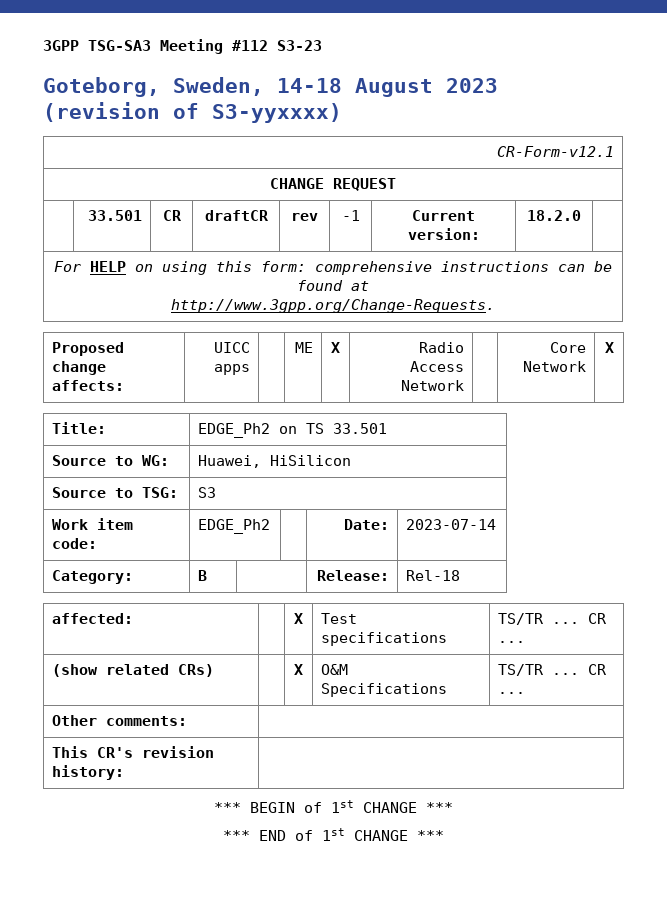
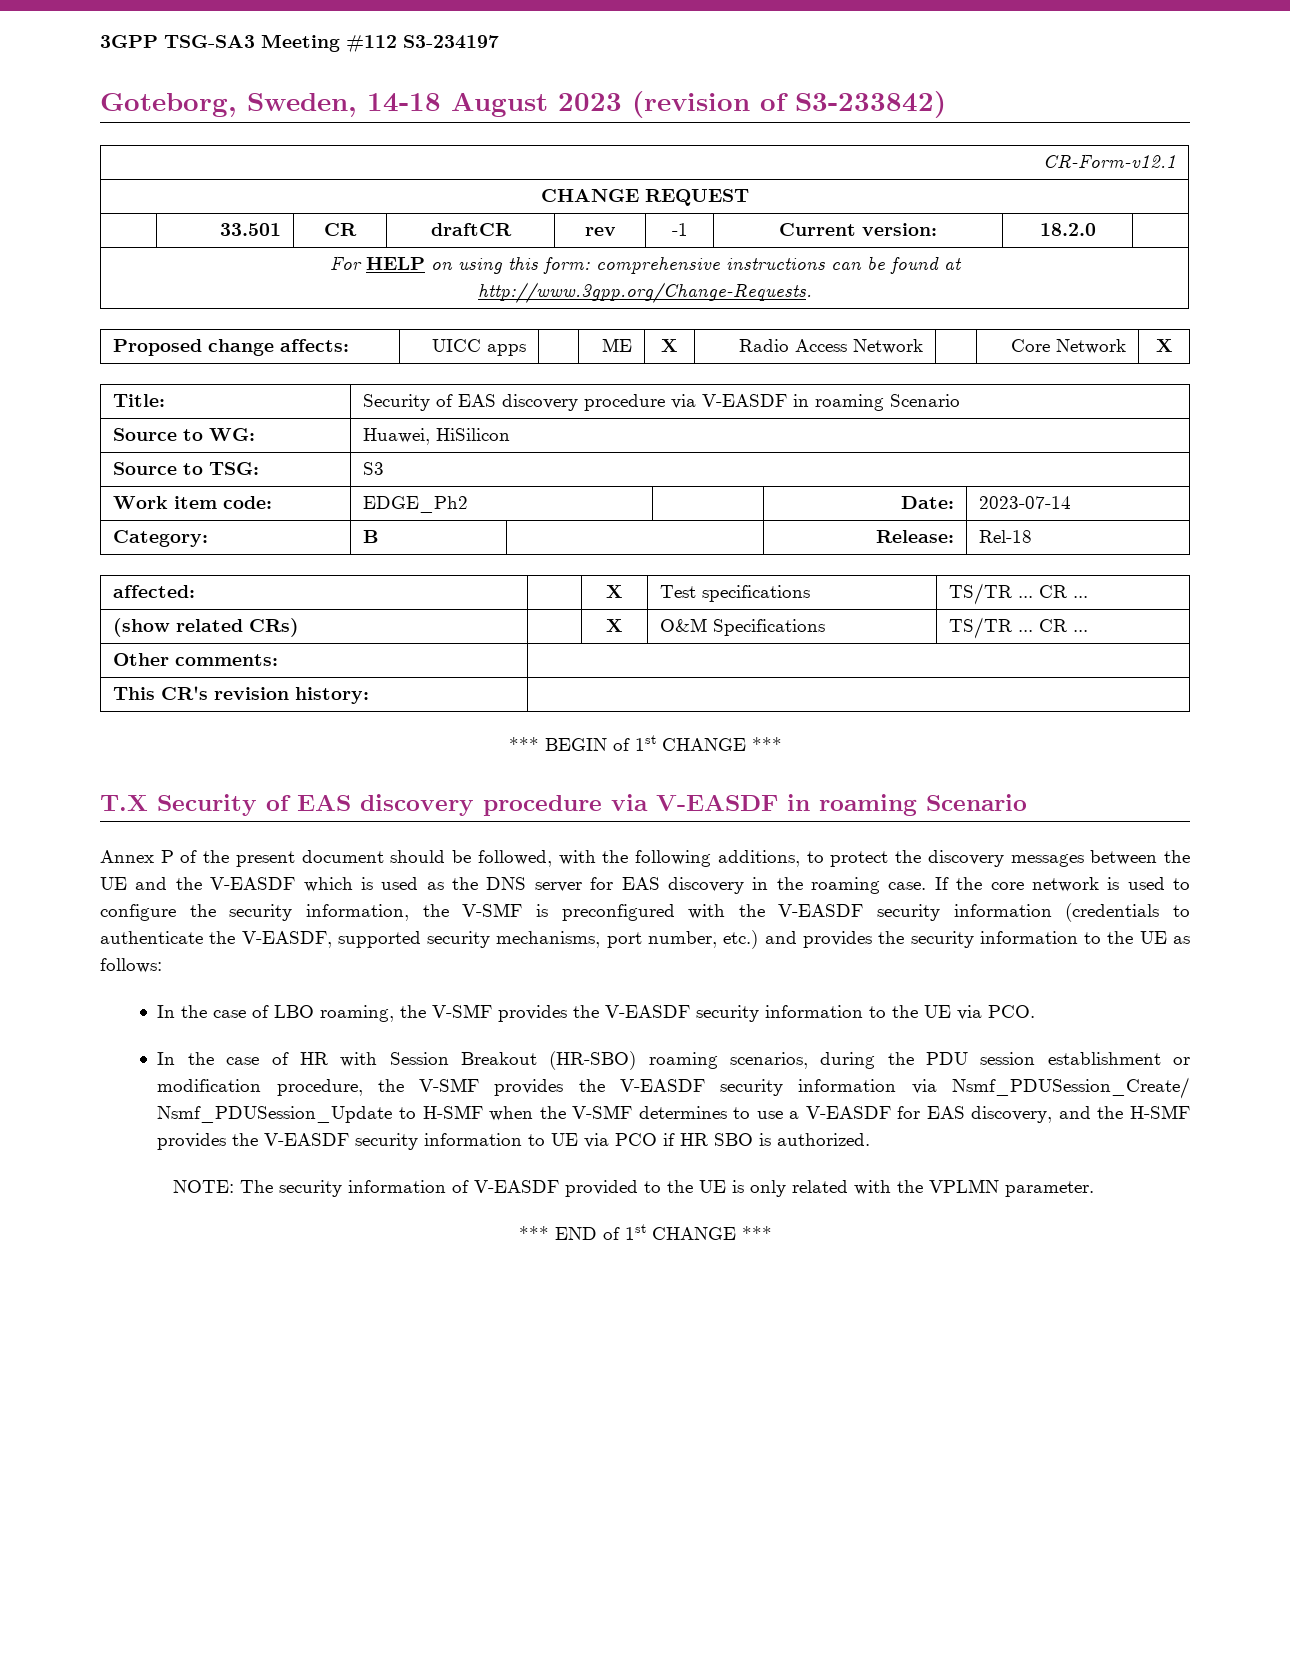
- 3GPP TSG-SA3 Meeting #112 S3-23
+ 3GPP TSG-SA3 Meeting #112 S3-234197
- Goteborg, Sweden, 14-18 August 2023 (revision of S3-yyxxxx)
+ Goteborg, Sweden, 14-18 August 2023 (revision of S3-233842)
- Title: | EDGE_Ph2 on TS 33.501
+ Title: | Security of EAS discovery procedure via V-EASDF in roaming Scenario
+ T.X Security of EAS discovery procedure via V-EASDF in roaming Scenario
+ Annex P of the present document should be followed, with the following additions, to protect the discovery messages between the UE and the V-EASDF which is used as the DNS server for EAS discovery in the roaming case. If the core network is used to configure the security information, the V-SMF is preconfigured with the V-EASDF security information (credentials to authenticate the V-EASDF, supported security mechanisms, port number, etc.) and provides the security information to the UE as follows:
+ In the case of LBO roaming, the V-SMF provides the V-EASDF security information to the UE via PCO.
+ In the case of HR with Session Breakout (HR-SBO) roaming scenarios, during the PDU session establishment or modification procedure, the V-SMF provides the V-EASDF security information via Nsmf_PDUSession_Create/ Nsmf_PDUSession_Update to H-SMF when the V-SMF determines to use a V-EASDF for EAS discovery, and the H-SMF provides the V-EASDF security information to UE via PCO if HR SBO is authorized.
+ NOTE: The security information of V-EASDF provided to the UE is only related with the VPLMN parameter.

